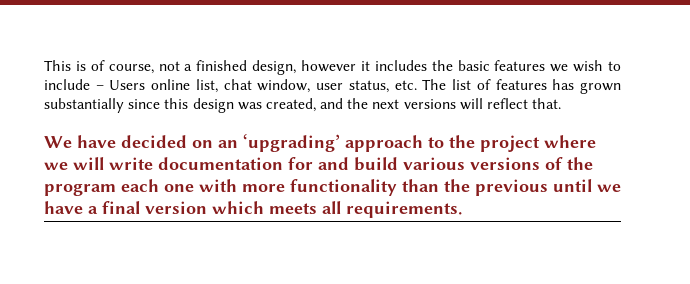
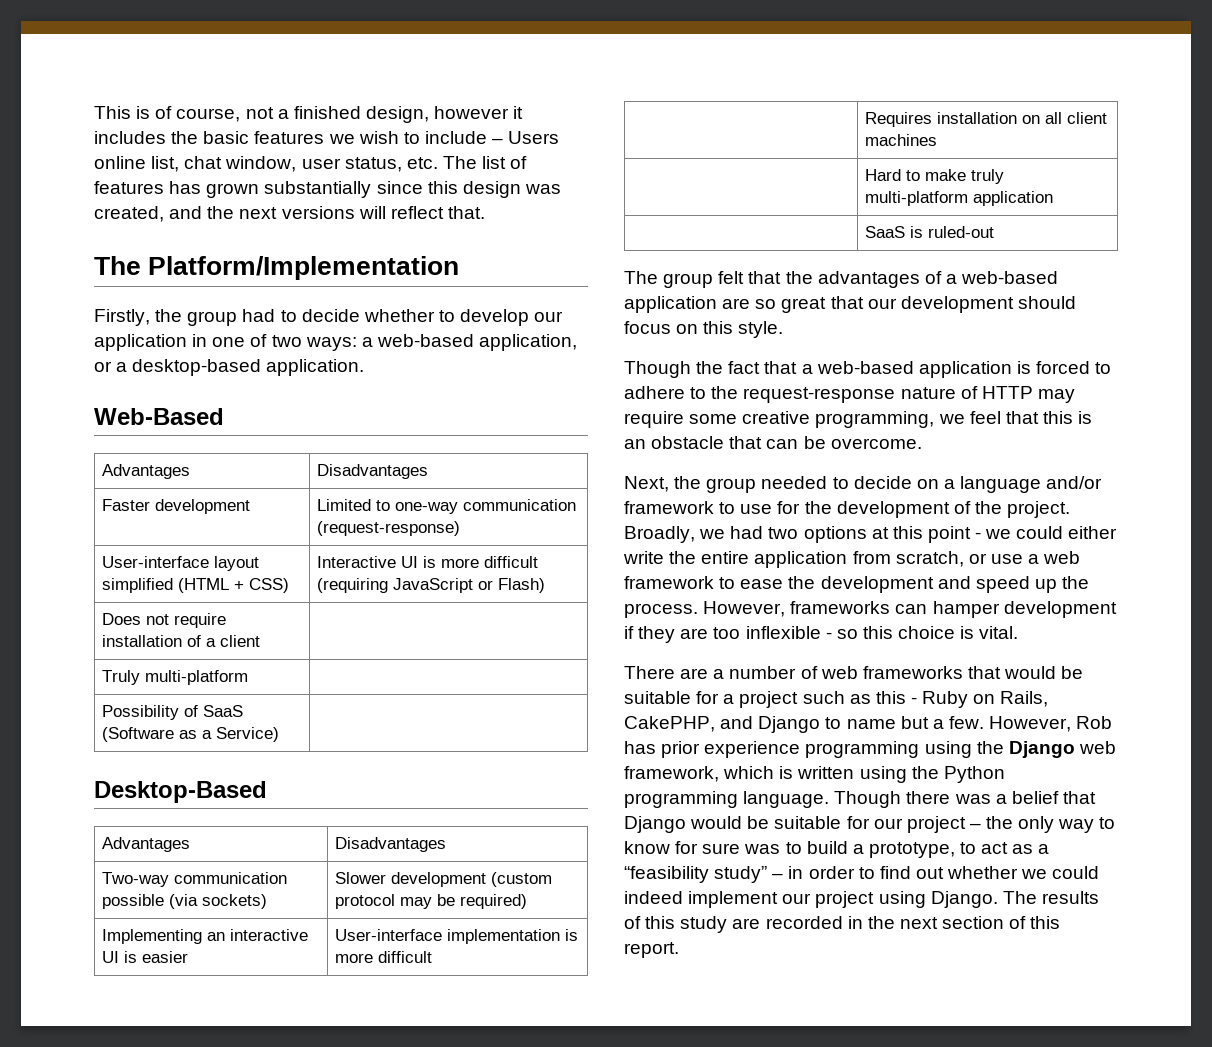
- We have decided on an ‘upgrading’ approach to the project where we will write documentation for and build various versions of the program each one with more functionality than the previous until we have a final version which meets all requirements.
+ The Platform/Implementation
+ Firstly, the group had to decide whether to develop our application in one of two ways: a web-based application, or a desktop-based application.
+ Web-Based
+ Advantages | Disadvantages
+ Faster development | Limited to one-way communication (request-response)
+ User-interface layout simplified (HTML + CSS) | Interactive UI is more difficult (requiring JavaScript or Flash)
+ Does not require installation of a client |
+ Truly multi-platform |
+ Possibility of SaaS (Software as a Service) |
+ Desktop-Based
+ Advantages | Disadvantages
+ Two-way communication possible (via sockets) | Slower development (custom protocol may be required)
+ Implementing an interactive UI is easier | User-interface implementation is more difficult
+ | Requires installation on all client machines
+ | Hard to make truly multi-platform application
+ | SaaS is ruled-out
+ The group felt that the advantages of a web-based application are so great that our development should focus on this style.
+ Though the fact that a web-based application is forced to adhere to the request-response nature of HTTP may require some creative programming, we feel that this is an obstacle that can be overcome.
+ Next, the group needed to decide on a language and/or framework to use for the development of the project. Broadly, we had two options at this point - we could either write the entire application from scratch, or use a web framework to ease the development and speed up the process. However, frameworks can hamper development if they are too inflexible - so this choice is vital.
+ There are a number of web frameworks that would be suitable for a project such as this - Ruby on Rails, CakePHP, and Django to name but a few. However, Rob has prior experience programming using the Django web framework, which is written using the Python programming language. Though there was a belief that Django would be suitable for our project – the only way to know for sure was to build a prototype, to act as a “feasibility study” – in order to find out whether we could indeed implement our project using Django. The results of this study are recorded in the next section of this report.

